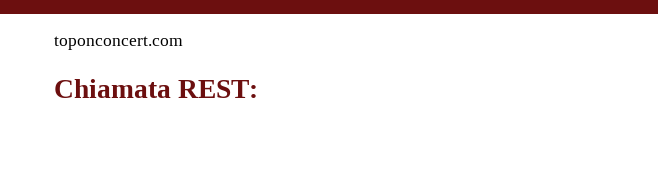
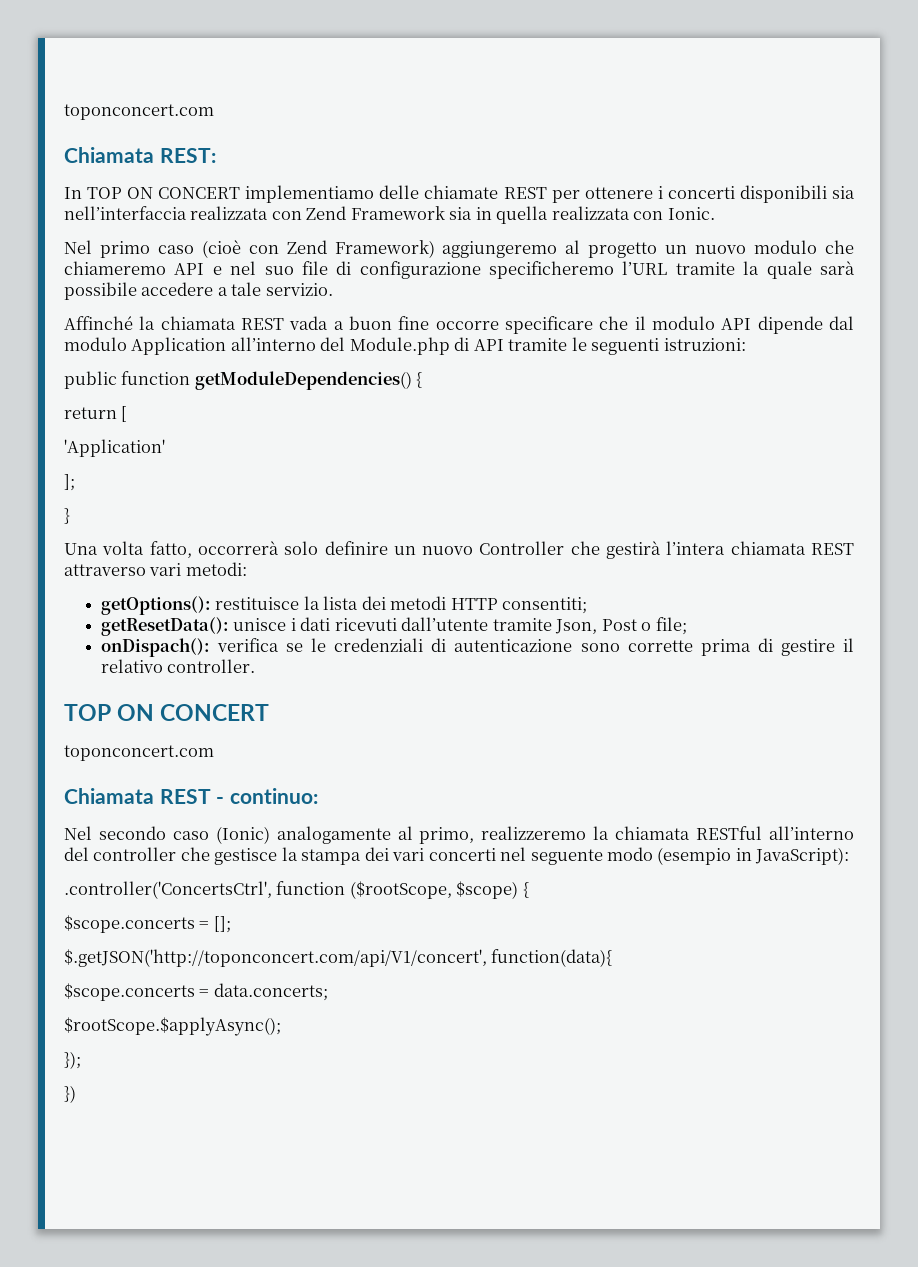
+ In TOP ON CONCERT implementiamo delle chiamate REST per ottenere i concerti disponibili sia nell’interfaccia realizzata con Zend Framework sia in quella realizzata con Ionic.
+ Nel primo caso (cioè con Zend Framework) aggiungeremo al progetto un nuovo modulo che chiameremo API e nel suo file di configurazione specificheremo l’URL tramite la quale sarà possibile accedere a tale servizio.
+ Affinché la chiamata REST vada a buon fine occorre specificare che il modulo API dipende dal modulo Application all’interno del Module.php di API tramite le seguenti istruzioni:
+ public function getModuleDependencies() {
+ return [
+ 'Application'
+ ];
+ }
+ Una volta fatto, occorrerà solo definire un nuovo Controller che gestirà l’intera chiamata REST attraverso vari metodi:
+ getOptions(): restituisce la lista dei metodi HTTP consentiti;
+ getResetData(): unisce i dati ricevuti dall’utente tramite Json, Post o file;
+ onDispach(): verifica se le credenziali di autenticazione sono corrette prima di gestire il relativo controller.
+ TOP ON CONCERT
+ toponconcert.com
+ Chiamata REST - continuo:
+ Nel secondo caso (Ionic) analogamente al primo, realizzeremo la chiamata RESTful all’interno del controller che gestisce la stampa dei vari concerti nel seguente modo (esempio in JavaScript):
+ .controller('ConcertsCtrl', function ($rootScope, $scope) {
+ $scope.concerts = [];
+ $.getJSON('http://toponconcert.com/api/V1/concert', function(data){
+ $scope.concerts = data.concerts;
+ $rootScope.$applyAsync();
+ });
+ })

